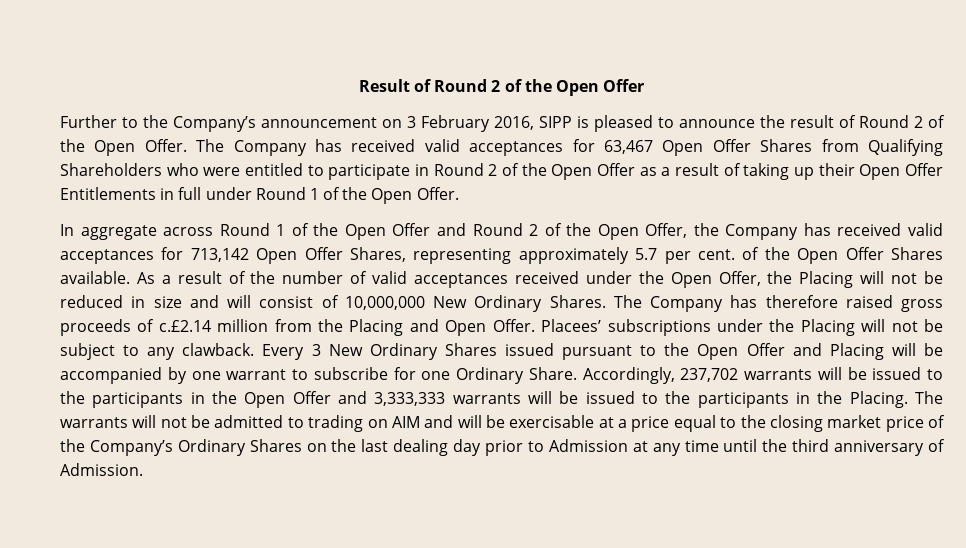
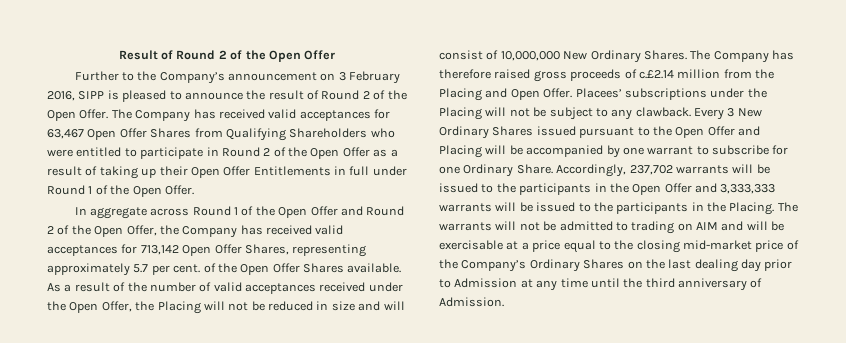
- The warrants will not be admitted to trading on AIM and will be exercisable at a price equal to the closing market price of the Company’s Ordinary Shares on the last dealing day prior to Admission at any time until the third anniversary of Admission.
+ The warrants will not be admitted to trading on AIM and will be exercisable at a price equal to the closing mid-market price of the Company’s Ordinary Shares on the last dealing day prior to Admission at any time until the third anniversary of Admission.

